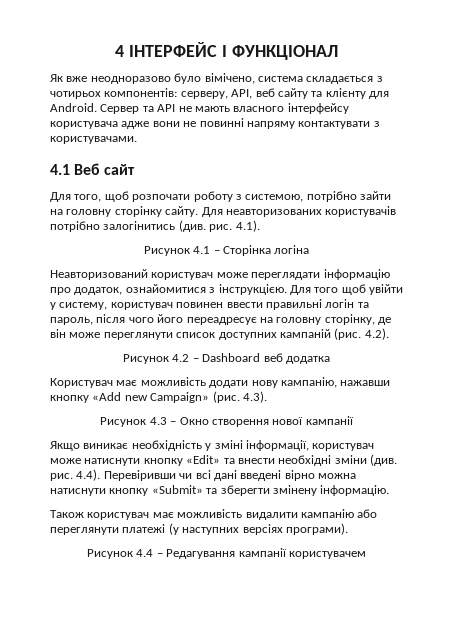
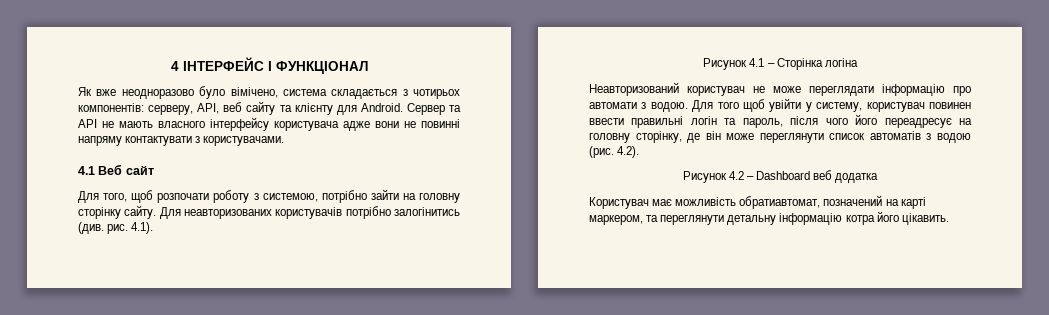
- Неавторизований користувач може переглядати інформацію про додаток, ознайомитися з інструкцією.
+ Неавторизований користувач не може переглядати інформацію про автомати з водою.
- Для того щоб увійти у систему, користувач повинен ввести правильні логін та пароль, після чого його переадресує на головну сторінку, де він може переглянути список доступних кампаній (рис.
+ Для того щоб увійти у систему, користувач повинен ввести правильні логін та пароль, після чого його переадресує на головну сторінку, де він може переглянути список автоматів з водою (рис.
- Користувач має можливість додати нову кампанію, нажавши кнопку «Add new Campaign» (рис. 4.3).
- Рисунок 4.3 – Окно створення нової кампанії
- Якщо виникає необхідність у зміні інформації, користувач може натиснути кнопку «Edit» та внести необхідні зміни (див. рис. 4.4). Перевіривши чи всі дані введені вірно можна натиснути кнопку «Submit» та зберегти змінену інформацію.
- Також користувач має можливість видалити кампанію або переглянути платежі (у наступних версіях програми).
- Рисунок 4.4 – Редагування кампанії користувачем
+ Користувач має можливість обратиавтомат, позначений на карті маркером, та переглянути детальну інформацію котра його цікавить.

